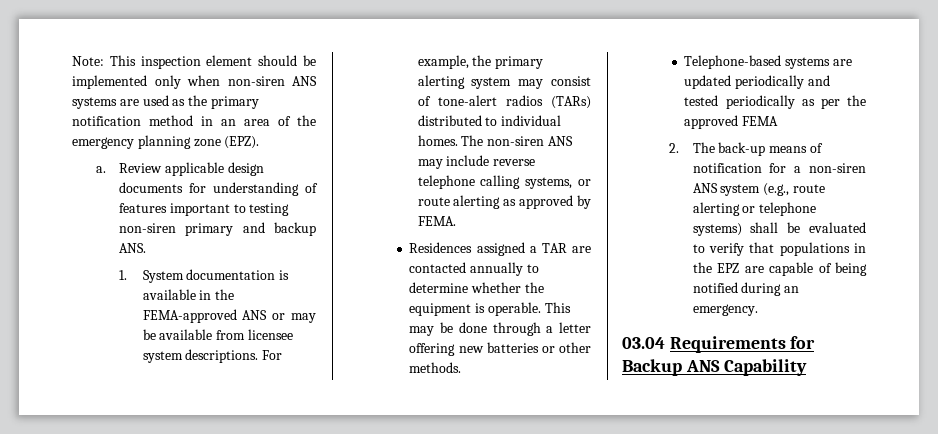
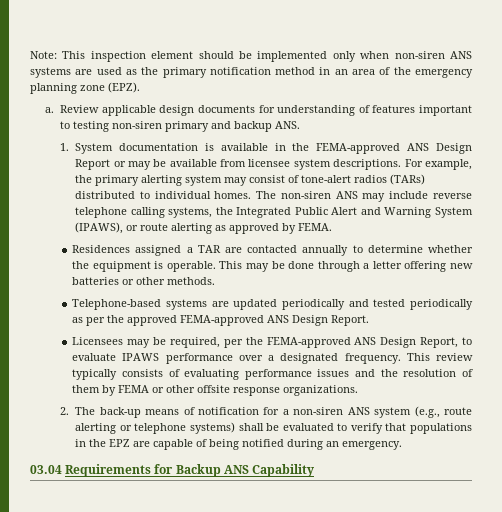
- 1. System documentation is available in the FEMA-approved ANS or may be available from licensee system descriptions.
+ 1. System documentation is available in the FEMA-approved ANS Design Report or may be available from licensee system descriptions.
- The non-siren ANS may include reverse telephone calling systems, or route alerting as approved by FEMA.
+ The non-siren ANS may include reverse telephone calling systems, the Integrated Public Alert and Warning System (IPAWS), or route alerting as approved by FEMA.
- Telephone-based systems are updated periodically and tested periodically as per the approved FEMA
+ Telephone-based systems are updated periodically and tested periodically as per the approved FEMA-approved ANS Design Report.
+ Licensees may be required, per the FEMA-approved ANS Design Report, to evaluate IPAWS performance over a designated frequency. This review typically consists of evaluating performance issues and the resolution of them by FEMA or other offsite response organizations.

